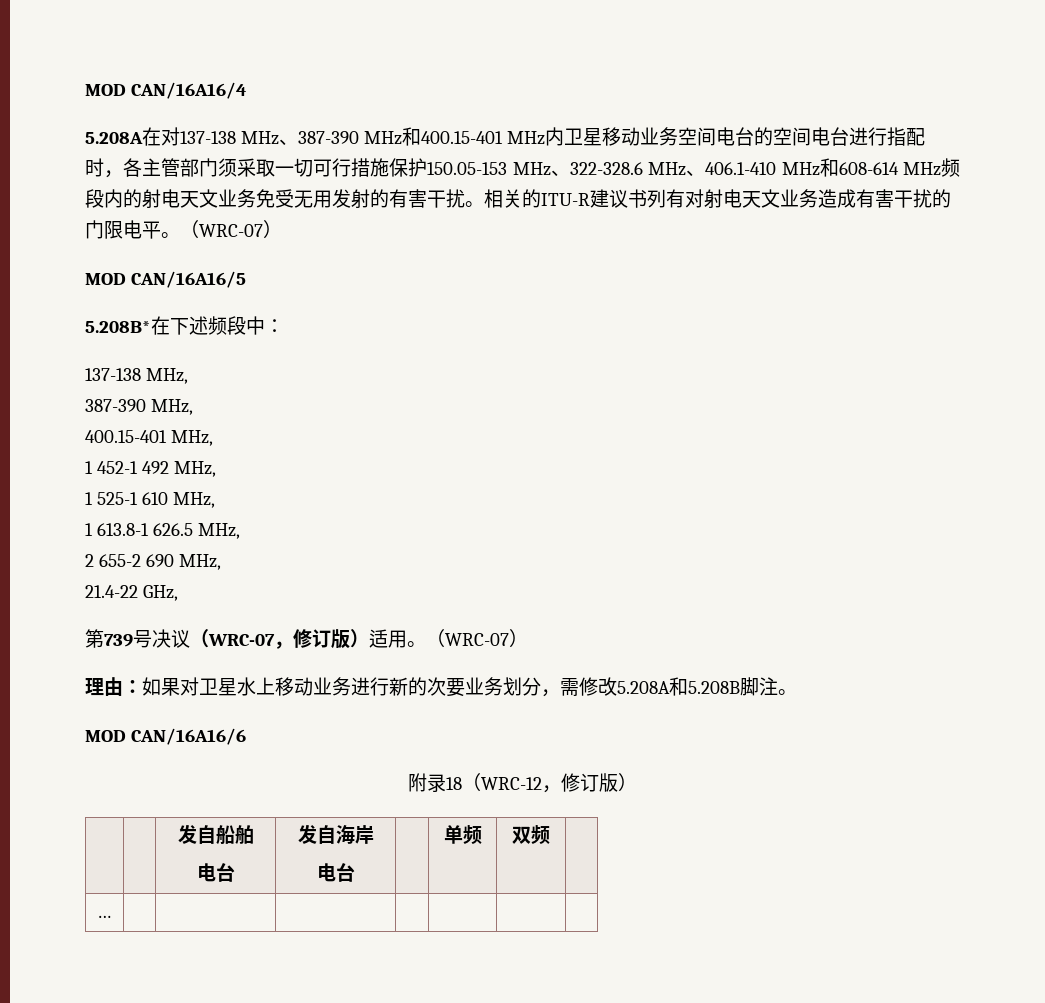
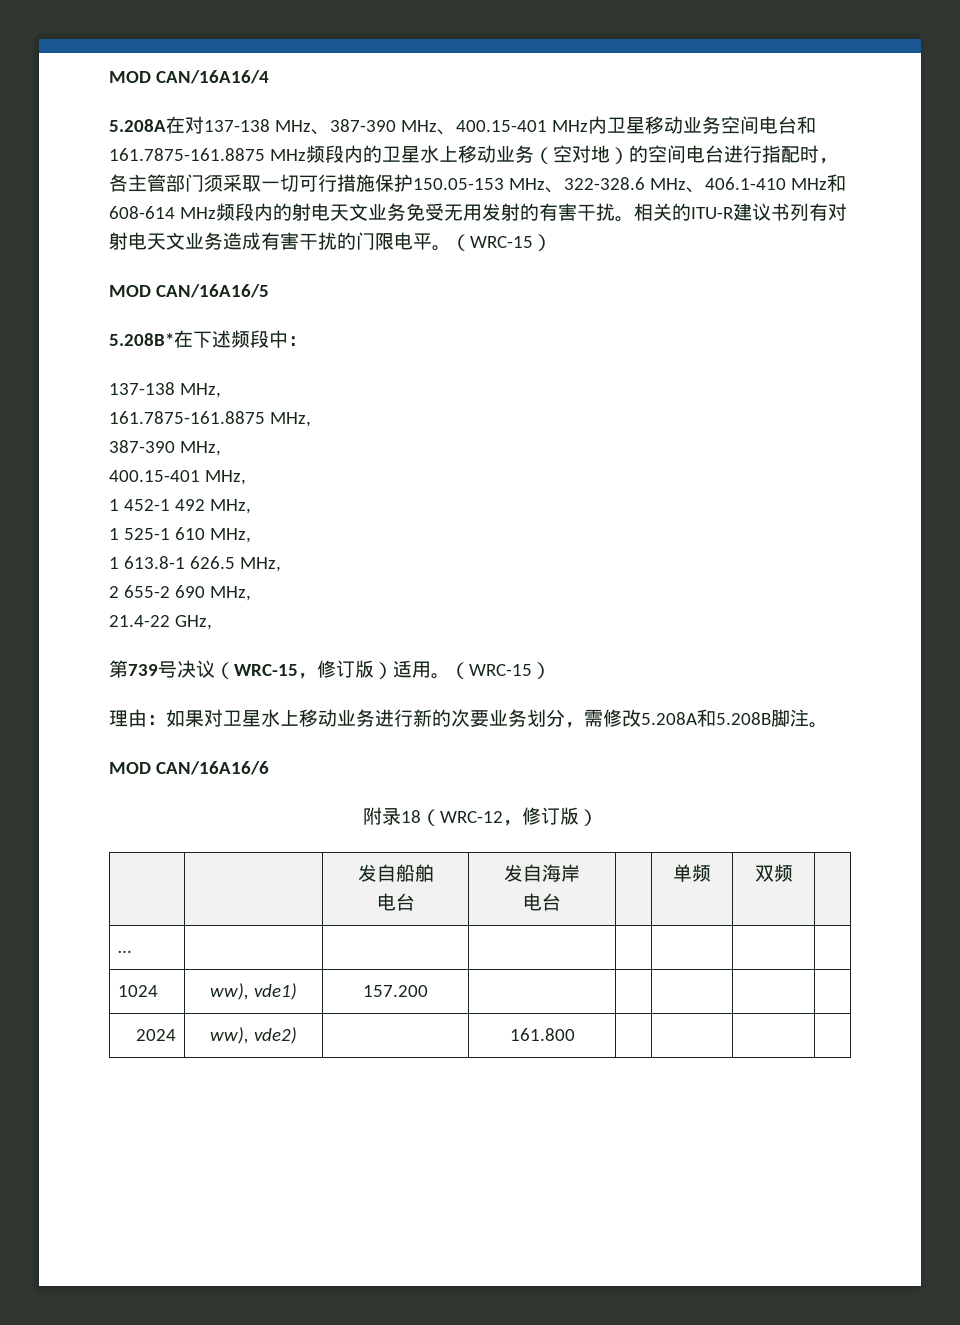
- 5.208A在对137-138 MHz、387-390 MHz和400.15-401 MHz内卫星移动业务空间电台的空间电台进行指配时，各主管部门须采取一切可行措施保护150.05-153 MHz、322-328.6 MHz、406.1-410 MHz和608-614 MHz频段内的射电天文业务免受无用发射的有害干扰。
+ 5.208A在对137-138 MHz、387-390 MHz、400.15-401 MHz内卫星移动业务空间电台和161.7875-161.8875 MHz频段内的卫星水上移动业务（空对地）的空间电台进行指配时，各主管部门须采取一切可行措施保护150.05-153 MHz、322-328.6 MHz、406.1-410 MHz和608-614 MHz频段内的射电天文业务免受无用发射的有害干扰。
- 相关的ITU-R建议书列有对射电天文业务造成有害干扰的门限电平。（WRC-07）
+ 相关的ITU-R建议书列有对射电天文业务造成有害干扰的门限电平。（WRC-15）
+ 161.7875-161.8875 MHz,
- 第739号决议（WRC-07，修订版）适用。（WRC-07）
+ 第739号决议（WRC-15，修订版）适用。（WRC-15）
+ 1024 | ww), vde1) | 157.200 | | | | |
+ 2024 | ww), vde2) | | 161.800 | | | |

